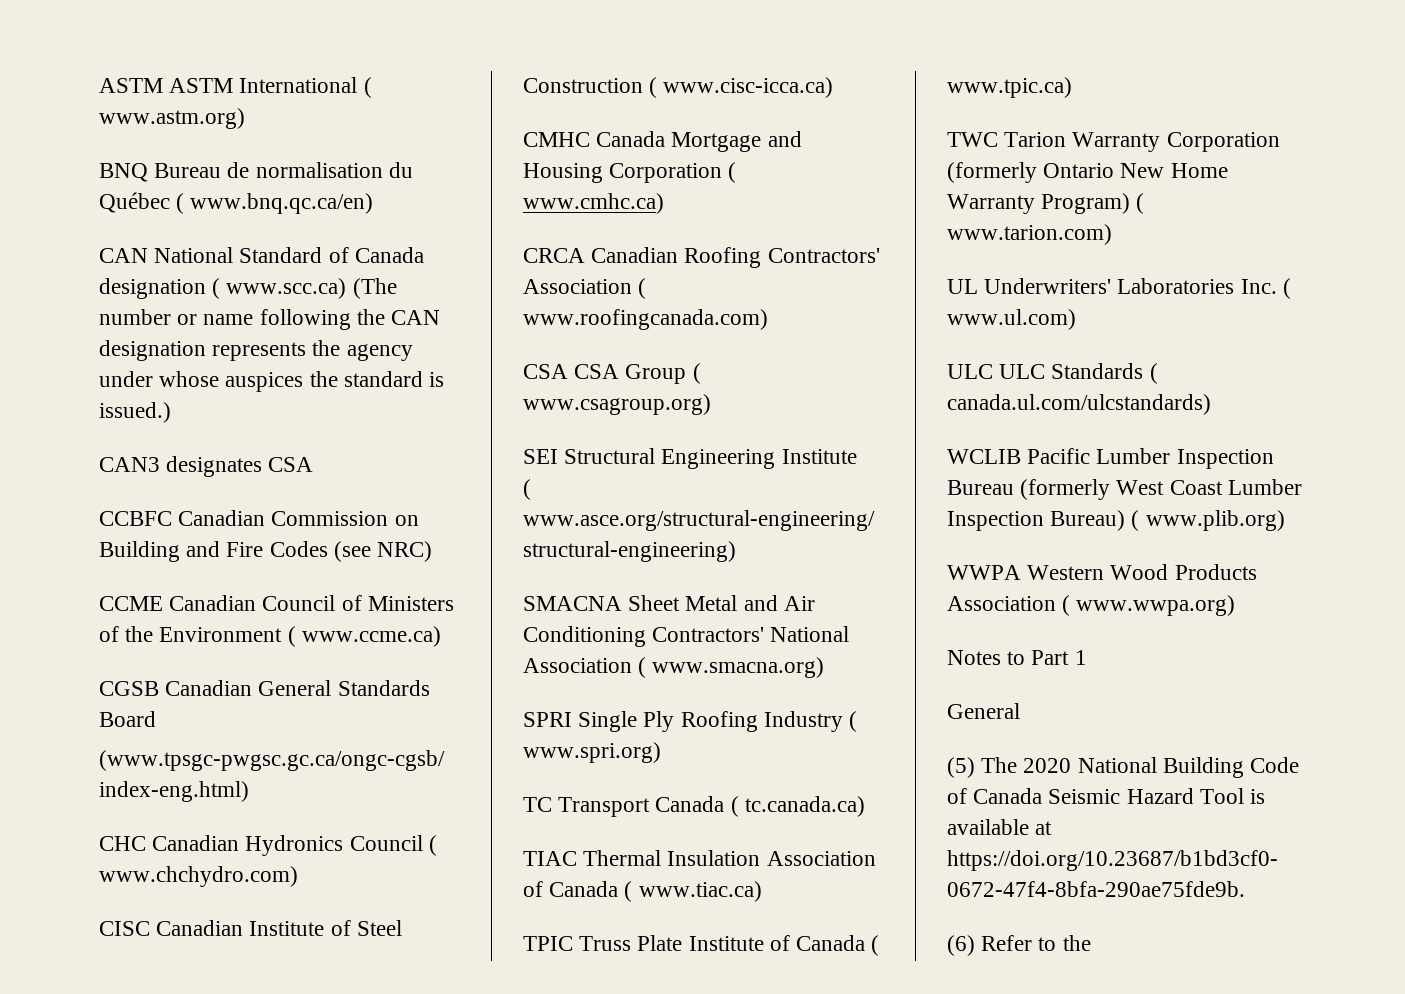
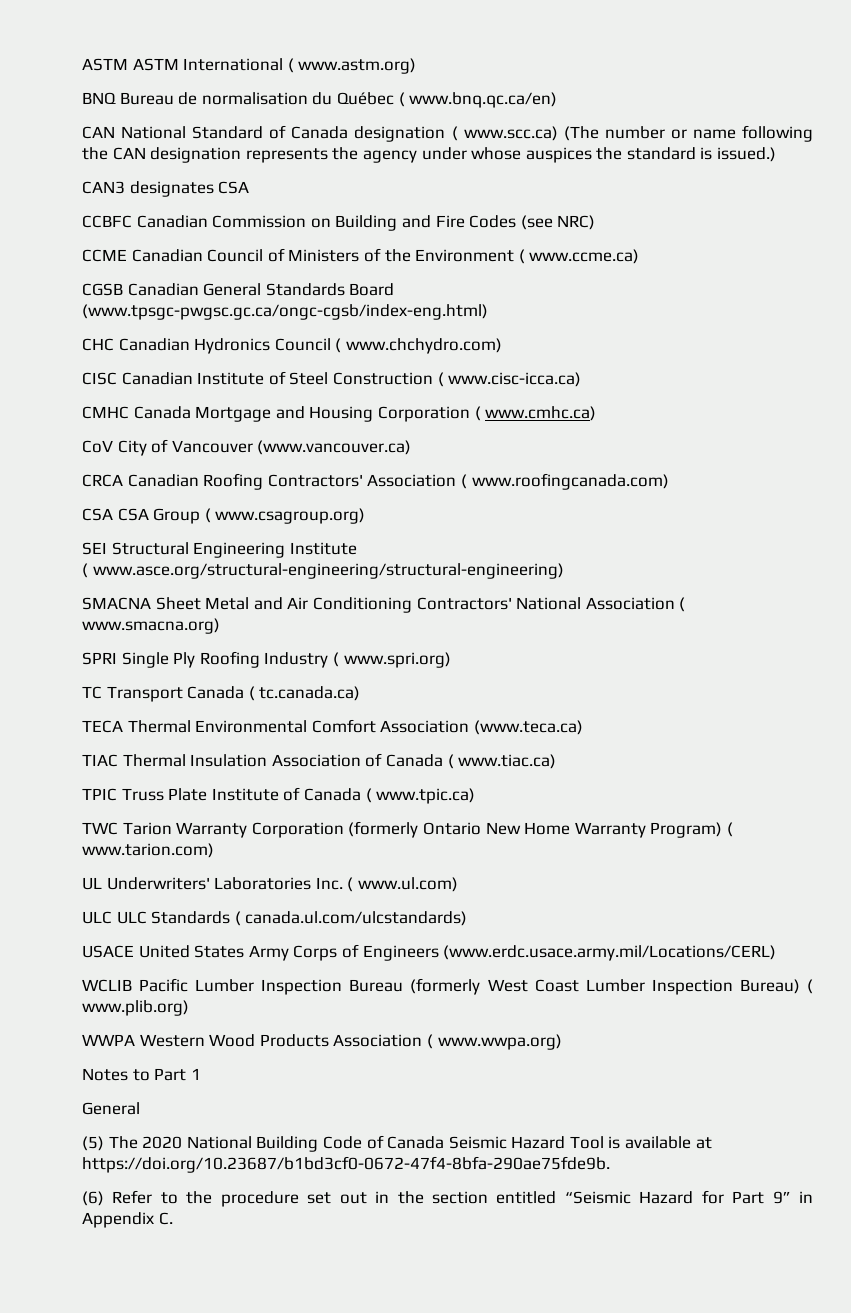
+ CoV City of Vancouver (www.vancouver.ca)
+ TECA Thermal Environmental Comfort Association (www.teca.ca)
+ USACE United States Army Corps of Engineers (www.erdc.usace.army.mil/Locations/CERL)
- (6) Refer to the
+ (6) Refer to the procedure set out in the section entitled “Seismic Hazard for Part 9” in Appendix C.

